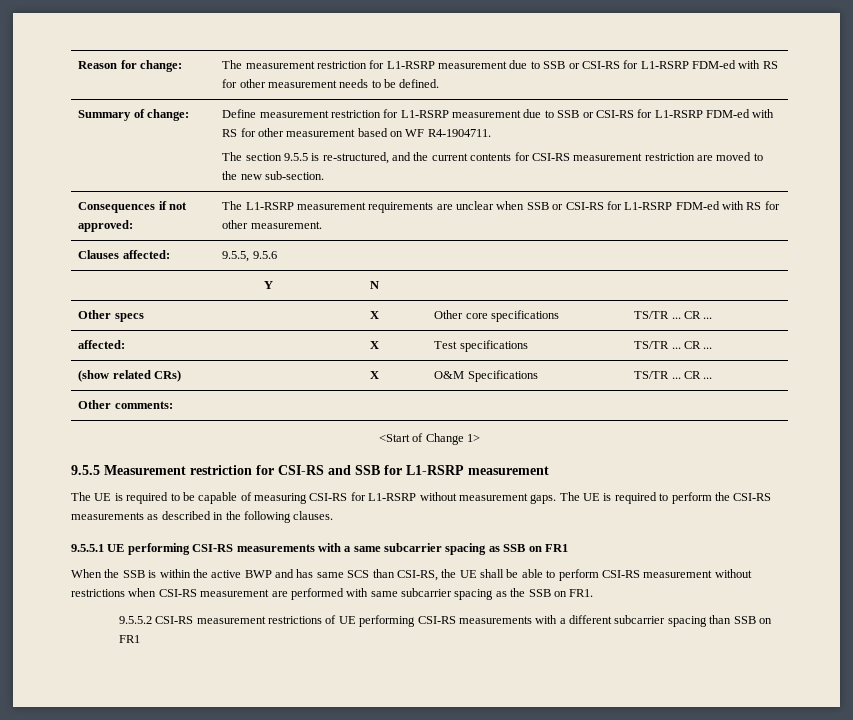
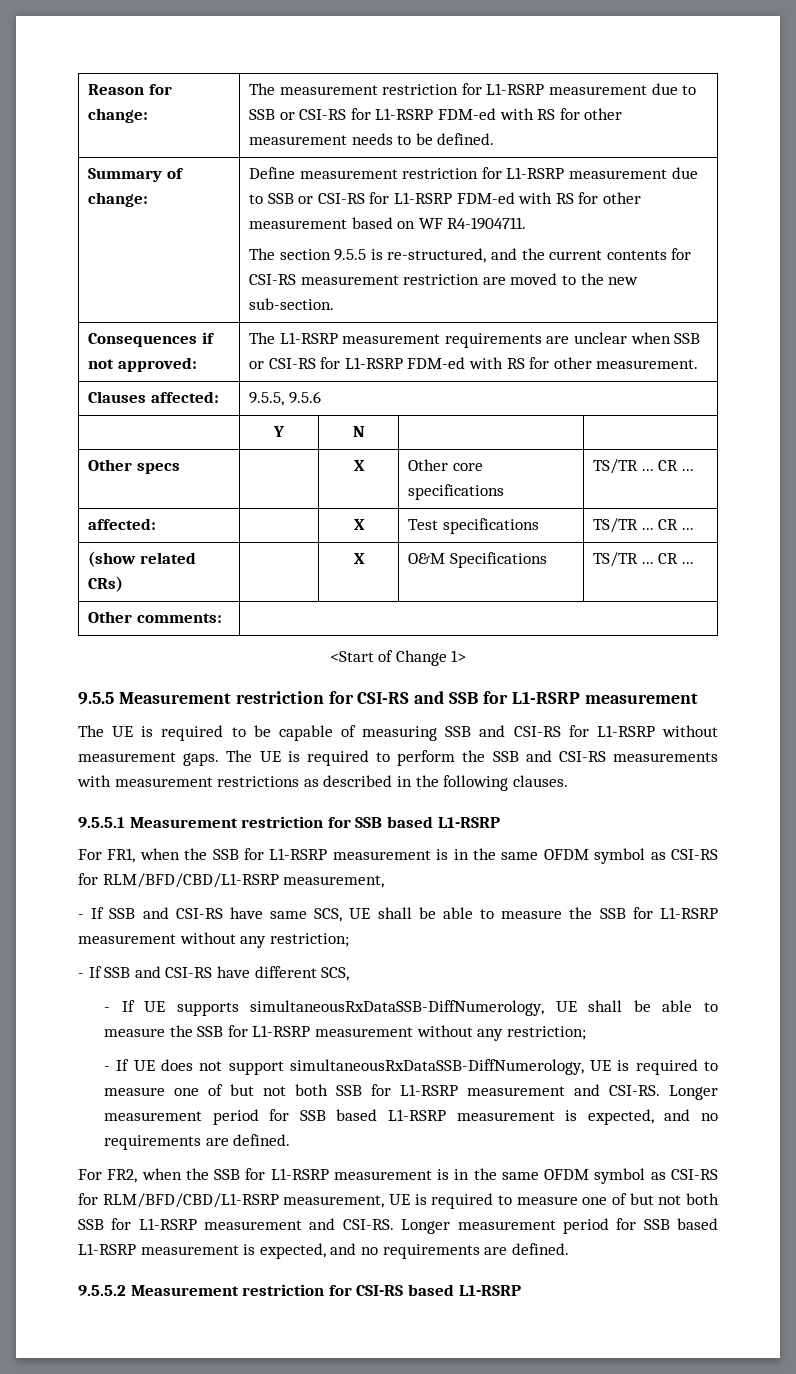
- The UE is required to be capable of measuring CSI-RS for L1-RSRP without measurement gaps.
+ The UE is required to be capable of measuring SSB and CSI-RS for L1-RSRP without measurement gaps.
- The UE is required to perform the CSI-RS measurements as described in the following clauses.
+ The UE is required to perform the SSB and CSI-RS measurements with measurement restrictions as described in the following clauses.
- 9.5.5.1 UE performing CSI-RS measurements with a same subcarrier spacing as SSB on FR1
- When the SSB is within the active BWP and has same SCS than CSI-RS, the UE shall be able to perform CSI-RS measurement without restrictions when CSI-RS measurement are performed with same subcarrier spacing as the SSB on FR1.
- 9.5.5.2 CSI-RS measurement restrictions of UE performing CSI-RS measurements with a different subcarrier spacing than SSB on FR1
+ 9.5.5.1 Measurement restriction for SSB based L1-RSRP
+ For FR1, when the SSB for L1-RSRP measurement is in the same OFDM symbol as CSI-RS for RLM/BFD/CBD/L1-RSRP measurement,
+ - If SSB and CSI-RS have same SCS, UE shall be able to measure the SSB for L1-RSRP measurement without any restriction;
+ - If SSB and CSI-RS have different SCS,
+ - If UE supports simultaneousRxDataSSB-DiffNumerology, UE shall be able to measure the SSB for L1-RSRP measurement without any restriction;
+ - If UE does not support simultaneousRxDataSSB-DiffNumerology, UE is required to measure one of but not both SSB for L1-RSRP measurement and CSI-RS. Longer measurement period for SSB based L1-RSRP measurement is expected, and no requirements are defined.
+ For FR2, when the SSB for L1-RSRP measurement is in the same OFDM symbol as CSI-RS for RLM/BFD/CBD/L1-RSRP measurement, UE is required to measure one of but not both SSB for L1-RSRP measurement and CSI-RS. Longer measurement period for SSB based L1-RSRP measurement is expected, and no requirements are defined.
+ 9.5.5.2 Measurement restriction for CSI-RS based L1-RSRP

